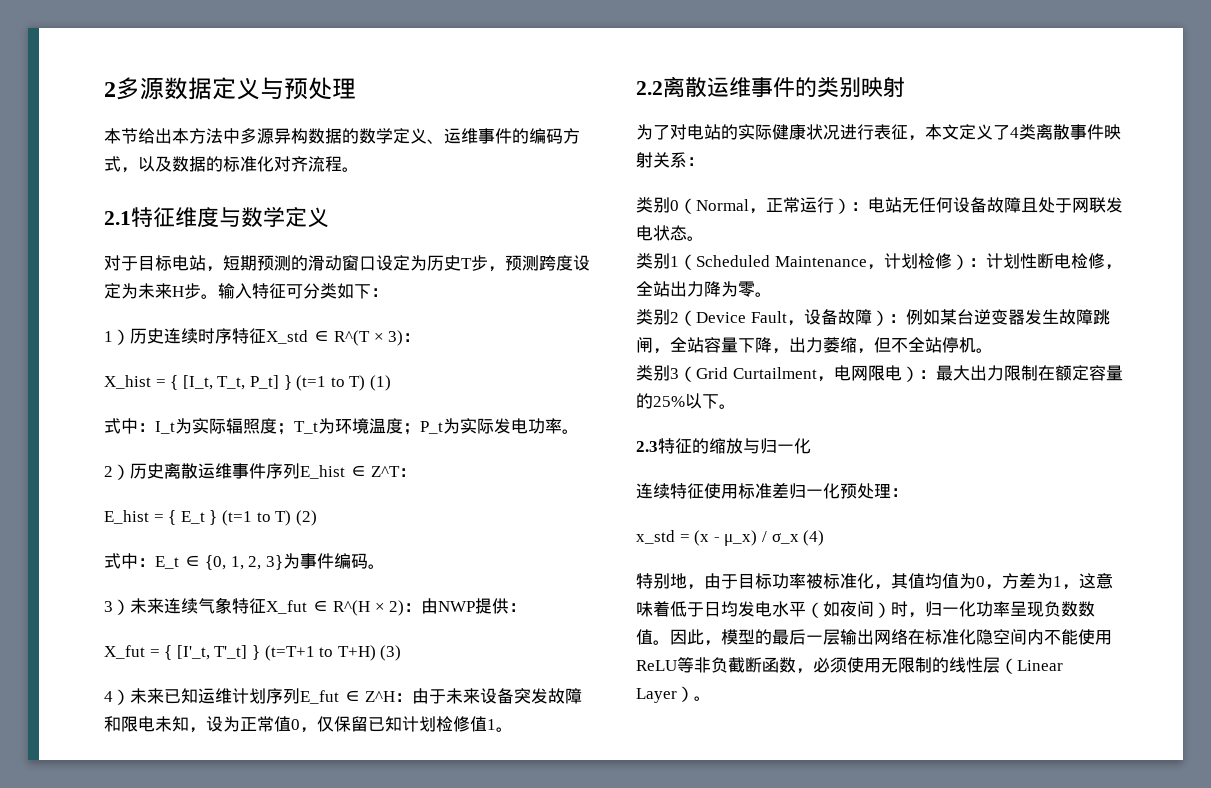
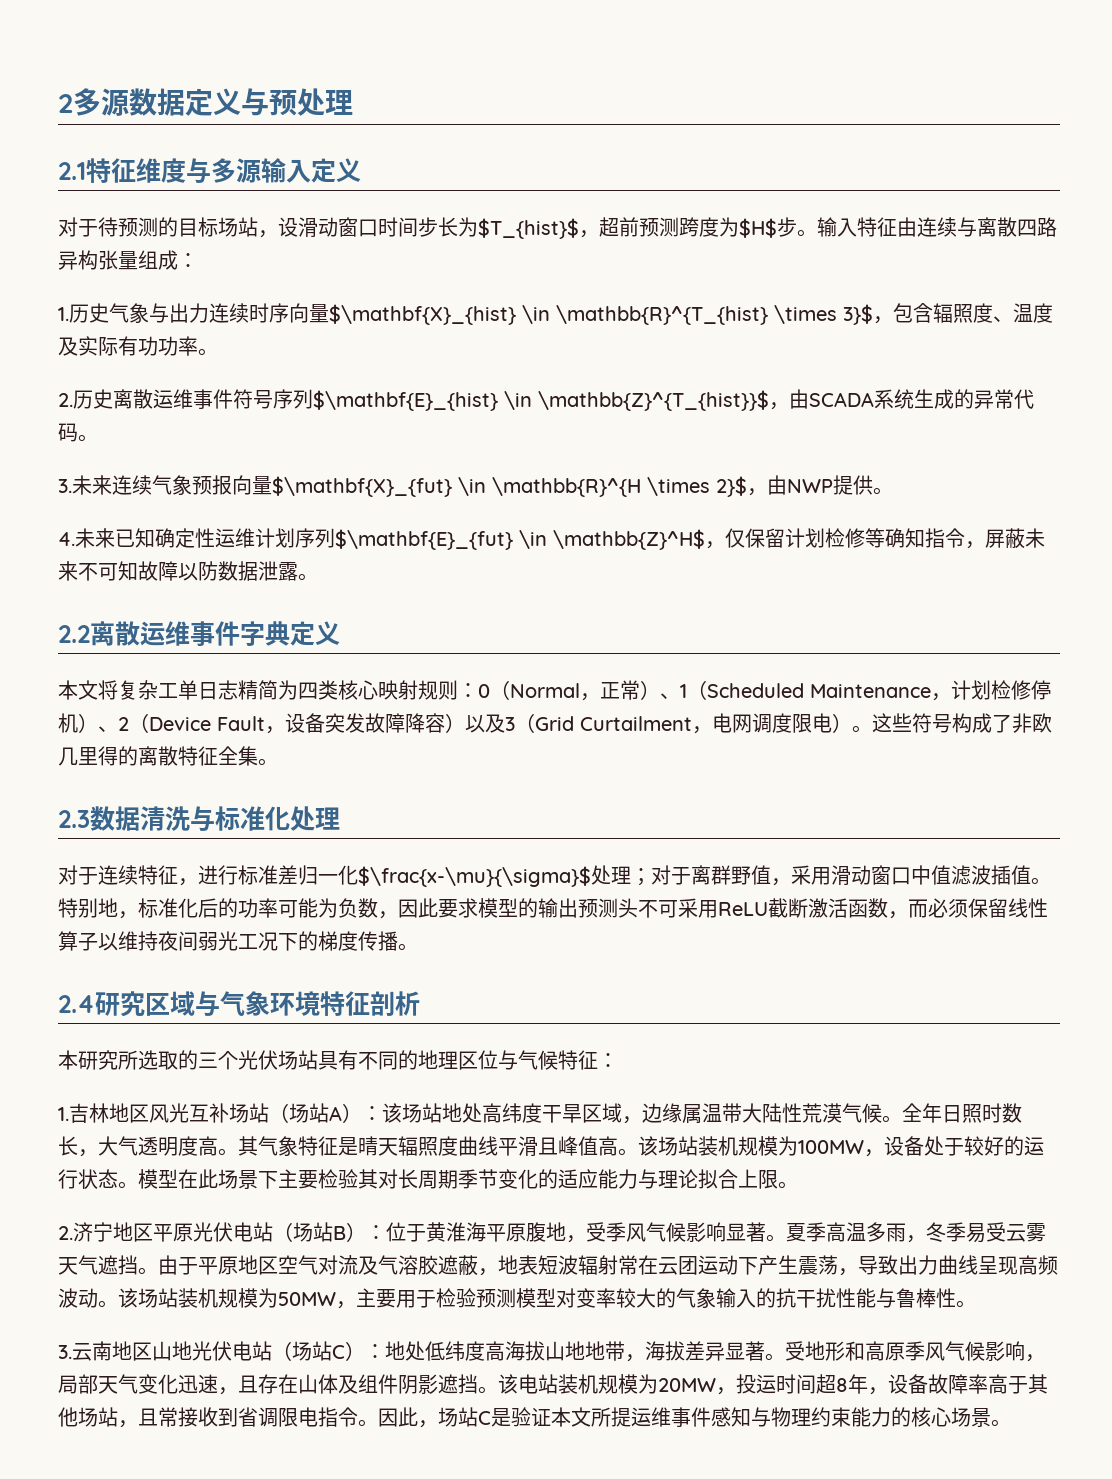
- 本节给出本方法中多源异构数据的数学定义、运维事件的编码方式，以及数据的标准化对齐流程。
- 2.1特征维度与数学定义
+ 2.1特征维度与多源输入定义
- 对于目标电站，短期预测的滑动窗口设定为历史T步，预测跨度设定为未来H步。输入特征可分类如下：
- 1）历史连续时序特征X_std ∈ R^(T × 3)：
- X_hist = { [I_t, T_t, P_t] } (t=1 to T) (1)
- 式中：I_t为实际辐照度；T_t为环境温度；P_t为实际发电功率。
+ 对于待预测的目标场站，设滑动窗口时间步长为$T_{hist}$，超前预测跨度为$H$步。输入特征由连续与离散四路异构张量组成：
+ 1.历史气象与出力连续时序向量$\mathbf{X}_{hist} \in \mathbb{R}^{T_{hist} \times 3}$，包含辐照度、温度及实际有功功率。
- 2）历史离散运维事件序列E_hist ∈ Z^T：
- E_hist = { E_t } (t=1 to T) (2)
- 式中：E_t ∈ {0, 1, 2, 3}为事件编码。
+ 2.历史离散运维事件符号序列$\mathbf{E}_{hist} \in \mathbb{Z}^{T_{hist}}$，由SCADA系统生成的异常代码。
- 3）未来连续气象特征X_fut ∈ R^(H × 2)：由NWP提供：
- X_fut = { [I'_t, T'_t] } (t=T+1 to T+H) (3)
- 4）未来已知运维计划序列E_fut ∈ Z^H：由于未来设备突发故障和限电未知，设为正常值0，仅保留已知计划检修值1。
+ 3.未来连续气象预报向量$\mathbf{X}_{fut} \in \mathbb{R}^{H \times 2}$，由NWP提供。
+ 4.未来已知确定性运维计划序列$\mathbf{E}_{fut} \in \mathbb{Z}^H$，仅保留计划检修等确知指令，屏蔽未来不可知故障以防数据泄露。
- 2.2离散运维事件的类别映射
- 为了对电站的实际健康状况进行表征，本文定义了4类离散事件映射关系：
- 类别0（Normal，正常运行）：电站无任何设备故障且处于网联发电状态。
- 类别1（Scheduled Maintenance，计划检修）：计划性断电检修，全站出力降为零。
- 类别2（Device Fault，设备故障）：例如某台逆变器发生故障跳闸，全站容量下降，出力萎缩，但不全站停机。
- 类别3（Grid Curtailment，电网限电）：最大出力限制在额定容量的25%以下。
- 2.3特征的缩放与归一化
- 连续特征使用标准差归一化预处理：
- x_std = (x - μ_x) / σ_x (4)
- 特别地，由于目标功率被标准化，其值均值为0，方差为1，这意味着低于日均发电水平（如夜间）时，归一化功率呈现负数数值。因此，模型的最后一层输出网络在标准化隐空间内不能使用ReLU等非负截断函数，必须使用无限制的线性层（Linear Layer）。
+ 2.2离散运维事件字典定义
+ 本文将复杂工单日志精简为四类核心映射规则：0（Normal，正常）、1（Scheduled Maintenance，计划检修停机）、2（Device Fault，设备突发故障降容）以及3（Grid Curtailment，电网调度限电）。这些符号构成了非欧几里得的离散特征全集。
+ 2.3数据清洗与标准化处理
+ 对于连续特征，进行标准差归一化$\frac{x-\mu}{\sigma}$处理；对于离群野值，采用滑动窗口中值滤波插值。特别地，标准化后的功率可能为负数，因此要求模型的输出预测头不可采用ReLU截断激活函数，而必须保留线性算子以维持夜间弱光工况下的梯度传播。
+ 2.4研究区域与气象环境特征剖析
+ 本研究所选取的三个光伏场站具有不同的地理区位与气候特征：
+ 1.吉林地区风光互补场站（场站A）：该场站地处高纬度干旱区域，边缘属温带大陆性荒漠气候。全年日照时数长，大气透明度高。其气象特征是晴天辐照度曲线平滑且峰值高。该场站装机规模为100MW，设备处于较好的运行状态。模型在此场景下主要检验其对长周期季节变化的适应能力与理论拟合上限。
+ 2.济宁地区平原光伏电站（场站B）：位于黄淮海平原腹地，受季风气候影响显著。夏季高温多雨，冬季易受云雾天气遮挡。由于平原地区空气对流及气溶胶遮蔽，地表短波辐射常在云团运动下产生震荡，导致出力曲线呈现高频波动。该场站装机规模为50MW，主要用于检验预测模型对变率较大的气象输入的抗干扰性能与鲁棒性。
+ 3.云南地区山地光伏电站（场站C）：地处低纬度高海拔山地地带，海拔差异显著。受地形和高原季风气候影响，局部天气变化迅速，且存在山体及组件阴影遮挡。该电站装机规模为20MW，投运时间超8年，设备故障率高于其他场站，且常接收到省调限电指令。因此，场站C是验证本文所提运维事件感知与物理约束能力的核心场景。

